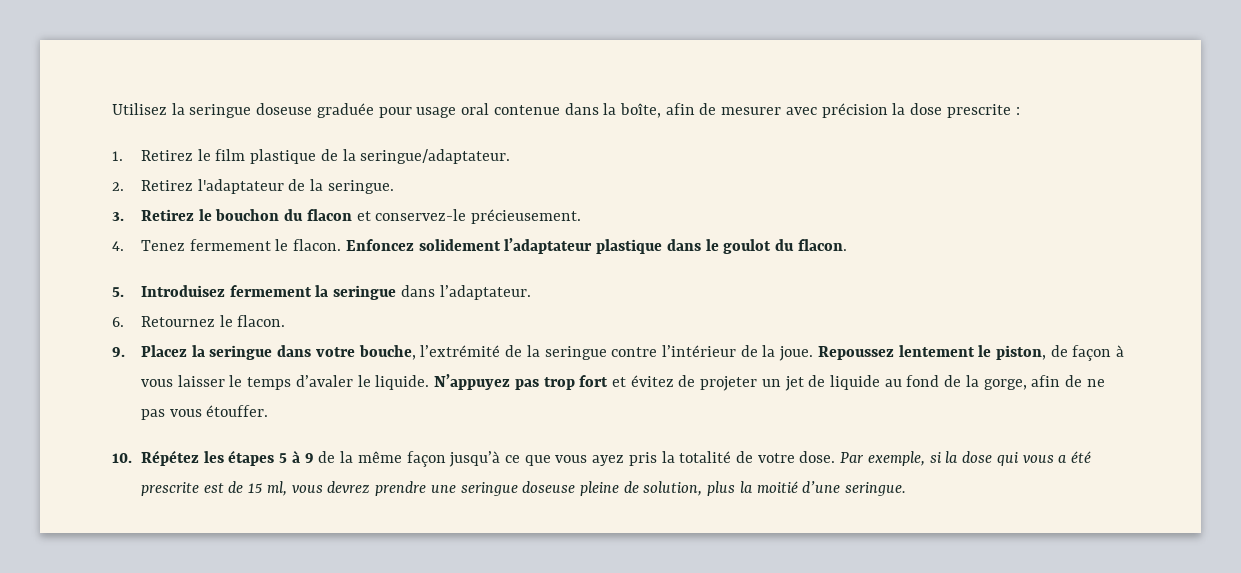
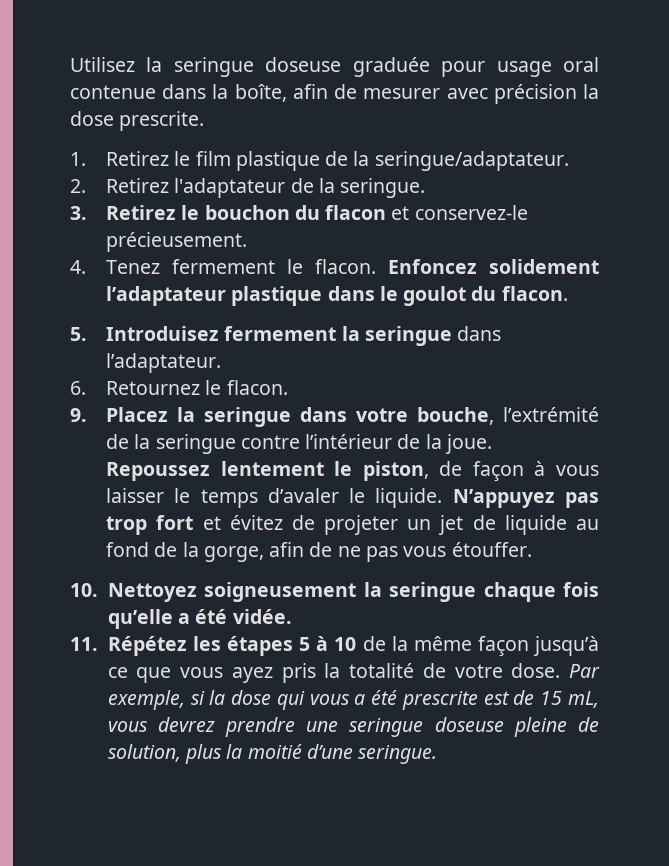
- Utilisez la seringue doseuse graduée pour usage oral contenue dans la boîte, afin de mesurer avec précision la dose prescrite :
+ Utilisez la seringue doseuse graduée pour usage oral contenue dans la boîte, afin de mesurer avec précision la dose prescrite.
- 10. Répétez les étapes 5 à 9 de la même façon jusqu’à ce que vous ayez pris la totalité de votre dose.
+ 10. Nettoyez soigneusement la seringue chaque fois qu’elle a été vidée.
+ 11. Répétez les étapes 5 à 10 de la même façon jusqu’à ce que vous ayez pris la totalité de votre dose.
- Par exemple, si la dose qui vous a été prescrite est de 15 ml, vous devrez prendre une seringue doseuse pleine de solution, plus la moitié d’une seringue.
+ Par exemple, si la dose qui vous a été prescrite est de 15 mL, vous devrez prendre une seringue doseuse pleine de solution, plus la moitié d’une seringue.

